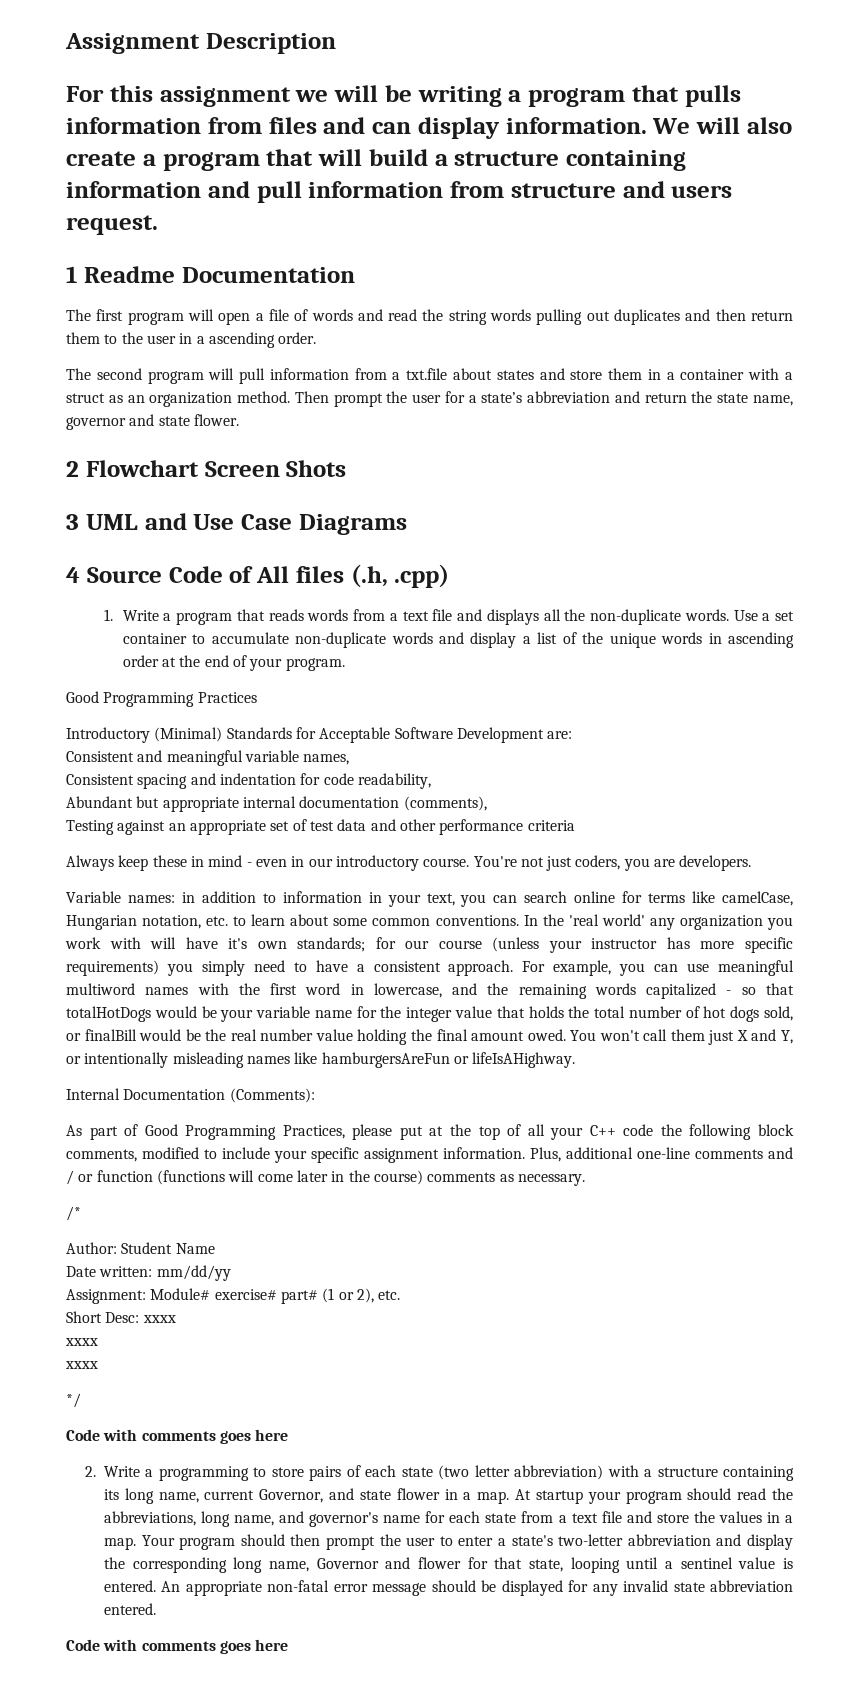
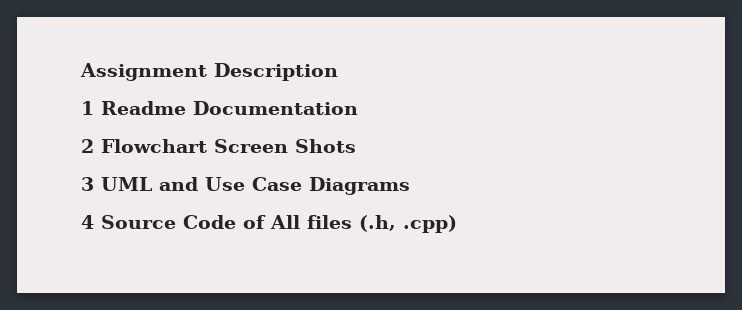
- For this assignment we will be writing a program that pulls information from files and can display information. We will also create a program that will build a structure containing information and pull information from structure and users request.
  1 Readme Documentation
- The first program will open a file of words and read the string words pulling out duplicates and then return them to the user in a ascending order.
- The second program will pull information from a txt.file about states and store them in a container with a struct as an organization method. Then prompt the user for a state’s abbreviation and return the state name, governor and state flower.
- 1. Write a program that reads words from a text file and displays all the non-duplicate words. Use a set container to accumulate non-duplicate words and display a list of the unique words in ascending order at the end of your program.
- Good Programming Practices
- Introductory (Minimal) Standards for Acceptable Software Development are:
- Consistent and meaningful variable names,
- Consistent spacing and indentation for code readability,
- Abundant but appropriate internal documentation (comments),
- Testing against an appropriate set of test data and other performance criteria
- Always keep these in mind - even in our introductory course. You're not just coders, you are developers.
- Variable names: in addition to information in your text, you can search online for terms like camelCase, Hungarian notation, etc. to learn about some common conventions. In the 'real world' any organization you work with will have it's own standards; for our course (unless your instructor has more specific requirements) you simply need to have a consistent approach. For example, you can use meaningful multiword names with the first word in lowercase, and the remaining words capitalized - so that totalHotDogs would be your variable name for the integer value that holds the total number of hot dogs sold, or finalBill would be the real number value holding the final amount owed. You won't call them just X and Y, or intentionally misleading names like hamburgersAreFun or lifeIsAHighway.
- Internal Documentation (Comments):
- As part of Good Programming Practices, please put at the top of all your C++ code the following block comments, modified to include your specific assignment information. Plus, additional one-line comments and / or function (functions will come later in the course) comments as necessary.
- /*
- Author: Student Name
- Date written: mm/dd/yy
- Assignment: Module# exercise# part# (1 or 2), etc.
- Short Desc: xxxx
- xxxx
- xxxx
- */
- Code with comments goes here
- 2. Write a programming to store pairs of each state (two letter abbreviation) with a structure containing its long name, current Governor, and state flower in a map. At startup your program should read the abbreviations, long name, and governor's name for each state from a text file and store the values in a map. Your program should then prompt the user to enter a state's two-letter abbreviation and display the corresponding long name, Governor and flower for that state, looping until a sentinel value is entered. An appropriate non-fatal error message should be displayed for any invalid state abbreviation entered.
- Code with comments goes here

